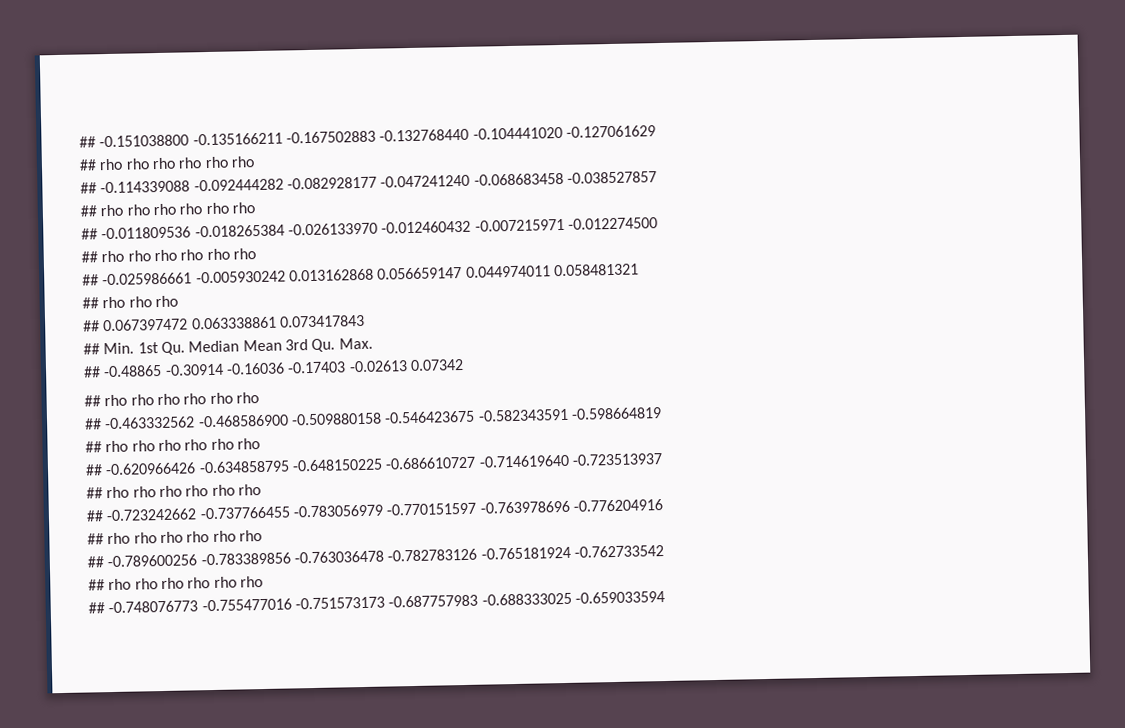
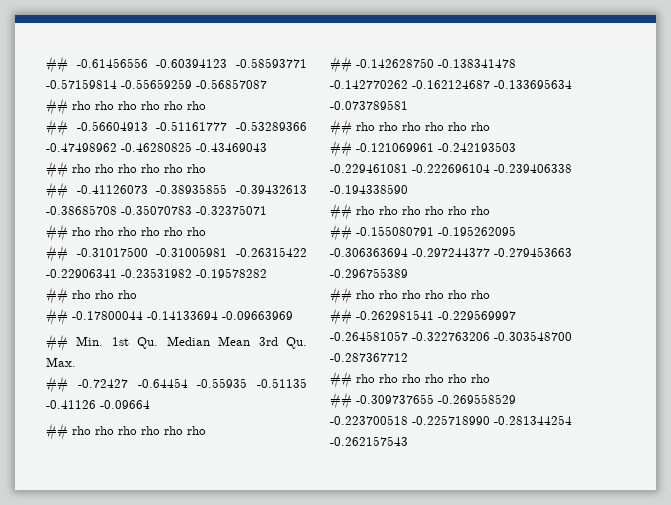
- ## -0.151038800 -0.135166211 -0.167502883 -0.132768440 -0.104441020 -0.127061629
+ ## -0.61456556 -0.60394123 -0.58593771 -0.57159814 -0.55659259 -0.56857087
  ## rho rho rho rho rho rho
- ## -0.114339088 -0.092444282 -0.082928177 -0.047241240 -0.068683458 -0.038527857
+ ## -0.56604913 -0.51161777 -0.53289366 -0.47498962 -0.46280825 -0.43469043
  ## rho rho rho rho rho rho
- ## -0.011809536 -0.018265384 -0.026133970 -0.012460432 -0.007215971 -0.012274500
+ ## -0.41126073 -0.38935855 -0.39432613 -0.38685708 -0.35070783 -0.32375071
  ## rho rho rho rho rho rho
- ## -0.025986661 -0.005930242 0.013162868 0.056659147 0.044974011 0.058481321
+ ## -0.31017500 -0.31005981 -0.26315422 -0.22906341 -0.23531982 -0.19578282
- ## 0.067397472 0.063338861 0.073417843
+ ## -0.17800044 -0.14133694 -0.09663969
- ## -0.48865 -0.30914 -0.16036 -0.17403 -0.02613 0.07342
+ ## -0.72427 -0.64454 -0.55935 -0.51135 -0.41126 -0.09664
  ## rho rho rho rho rho rho
- ## -0.463332562 -0.468586900 -0.509880158 -0.546423675 -0.582343591 -0.598664819
+ ## -0.142628750 -0.138341478 -0.142770262 -0.162124687 -0.133695634 -0.073789581
  ## rho rho rho rho rho rho
- ## -0.620966426 -0.634858795 -0.648150225 -0.686610727 -0.714619640 -0.723513937
+ ## -0.121069961 -0.242193503 -0.229461081 -0.222696104 -0.239406338 -0.194338590
  ## rho rho rho rho rho rho
- ## -0.723242662 -0.737766455 -0.783056979 -0.770151597 -0.763978696 -0.776204916
+ ## -0.155080791 -0.195262095 -0.306363694 -0.297244377 -0.279453663 -0.296755389
  ## rho rho rho rho rho rho
- ## -0.789600256 -0.783389856 -0.763036478 -0.782783126 -0.765181924 -0.762733542
+ ## -0.262981541 -0.229569997 -0.264581057 -0.322763206 -0.303548700 -0.287367712
  ## rho rho rho rho rho rho
- ## -0.748076773 -0.755477016 -0.751573173 -0.687757983 -0.688333025 -0.659033594
+ ## -0.309737655 -0.269558529 -0.223700518 -0.225718990 -0.281344254 -0.262157543

